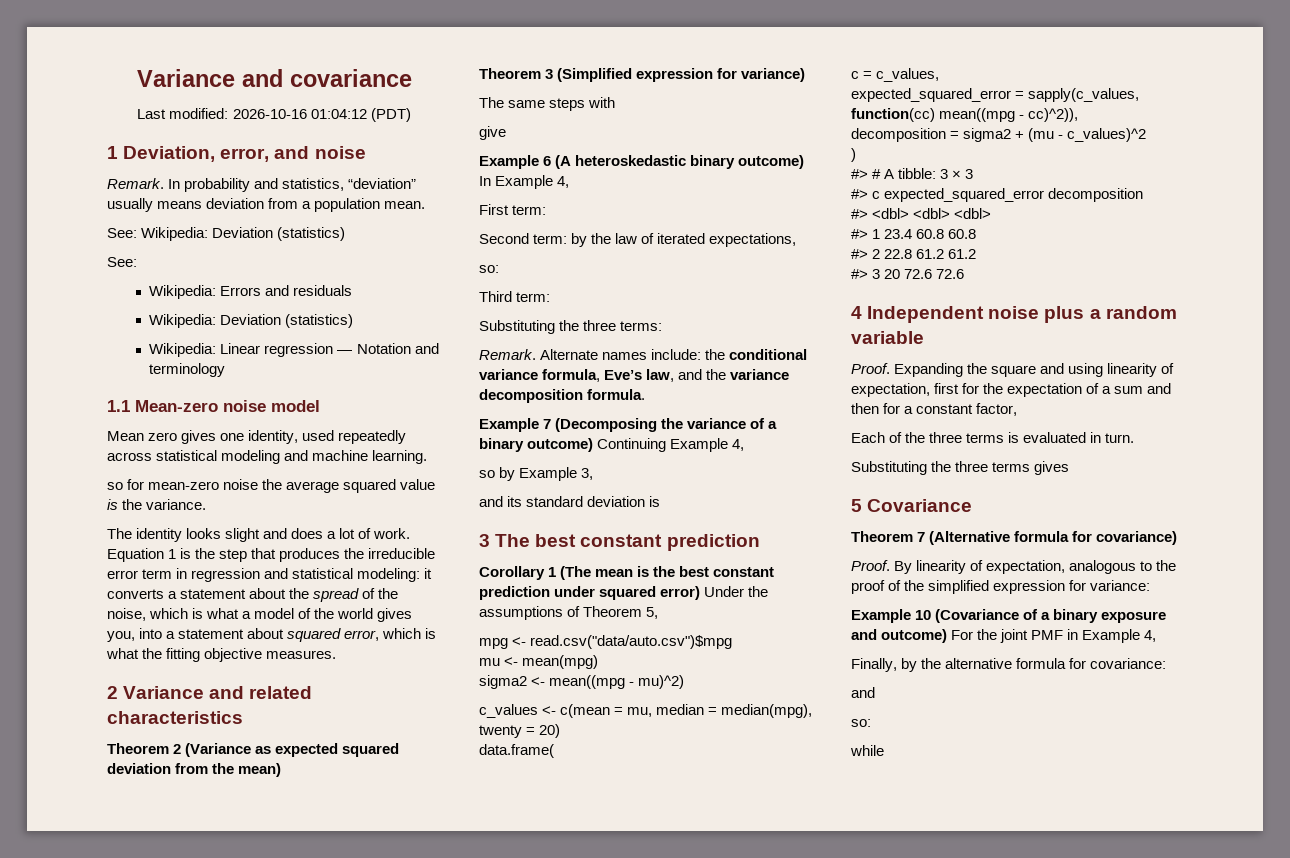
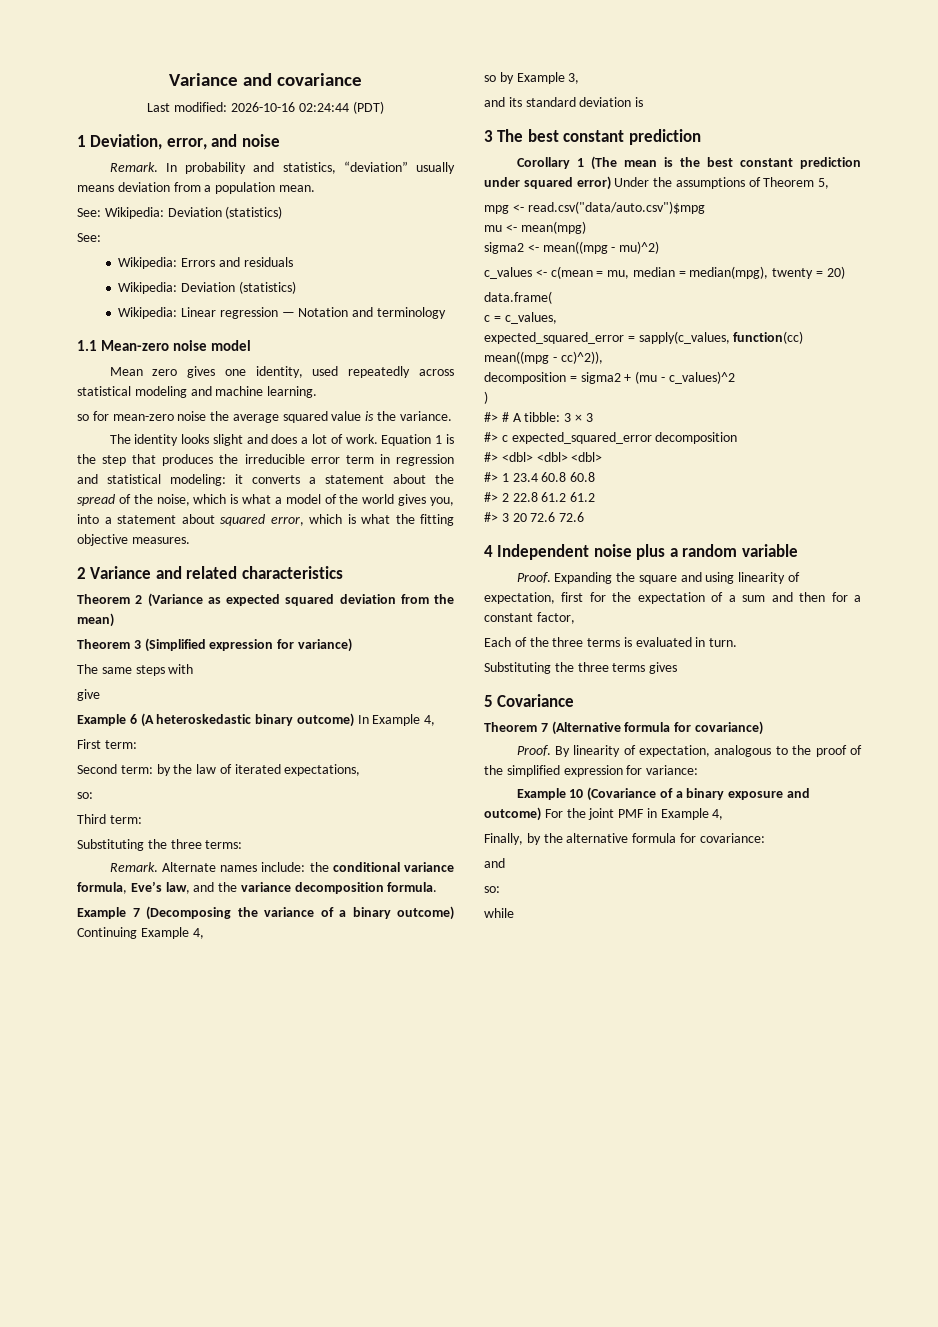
- Last modified: 2026-10-16 01:04:12 (PDT)
+ Last modified: 2026-10-16 02:24:44 (PDT)

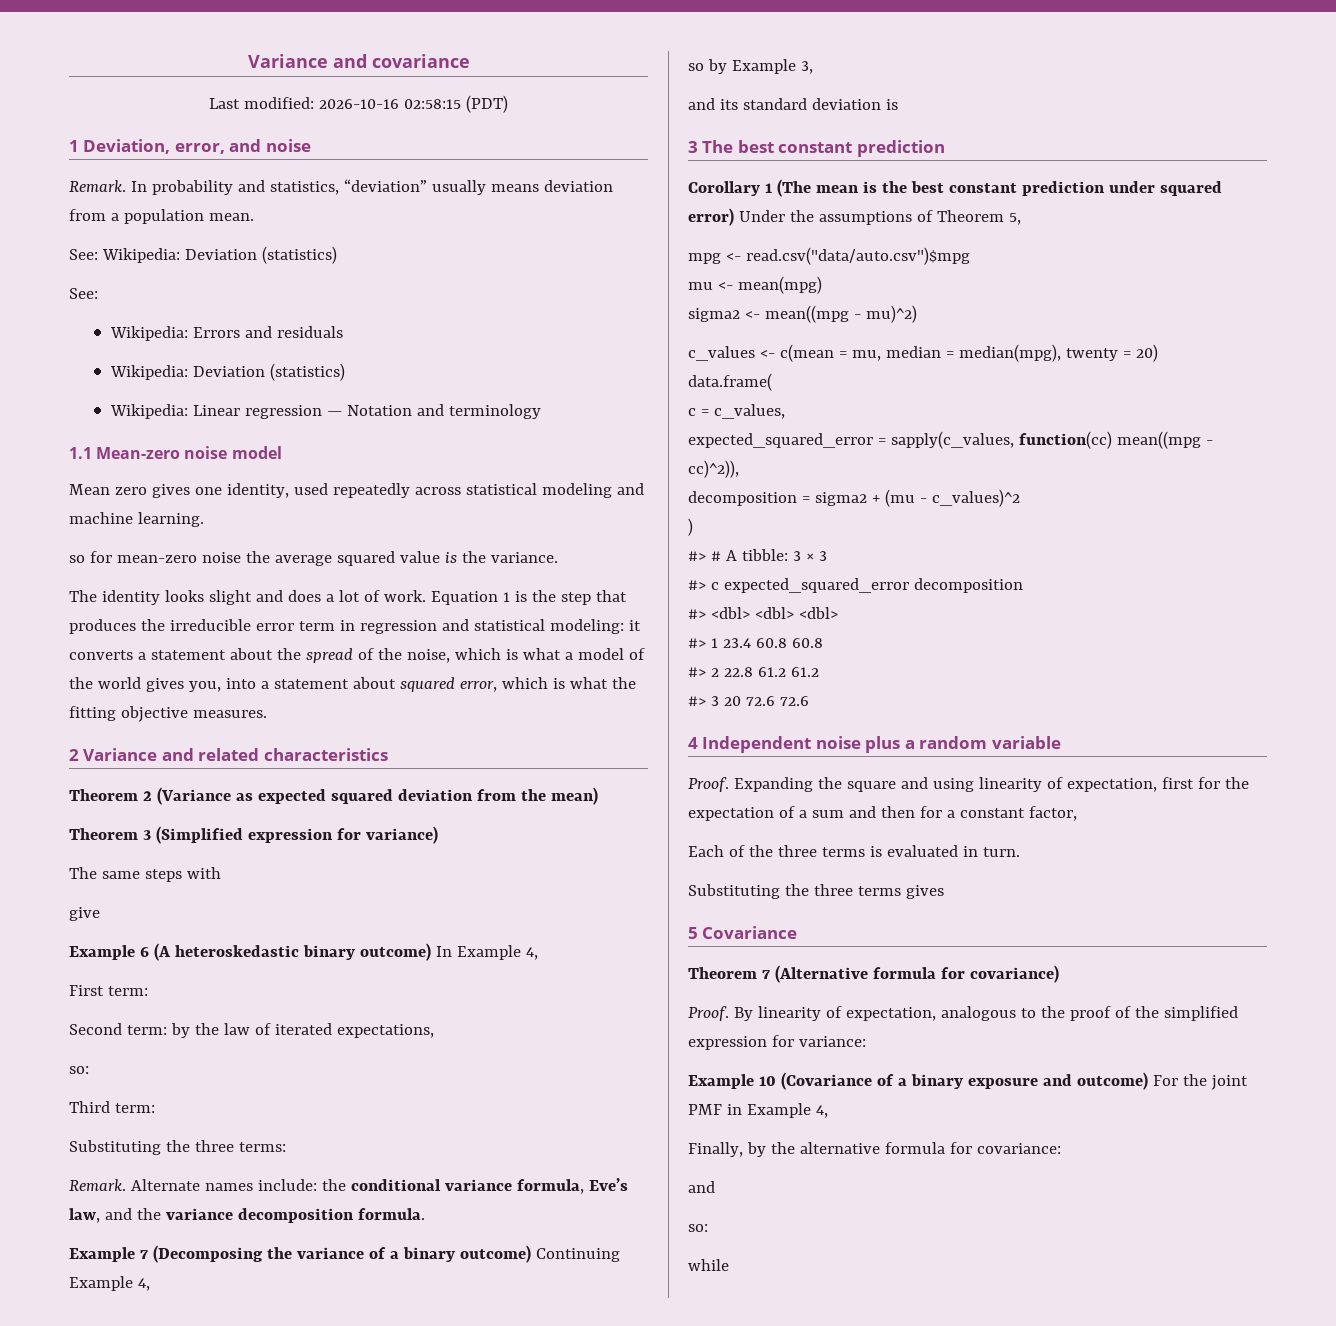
- Last modified: 2026-10-16 02:24:44 (PDT)
+ Last modified: 2026-10-16 02:58:15 (PDT)

